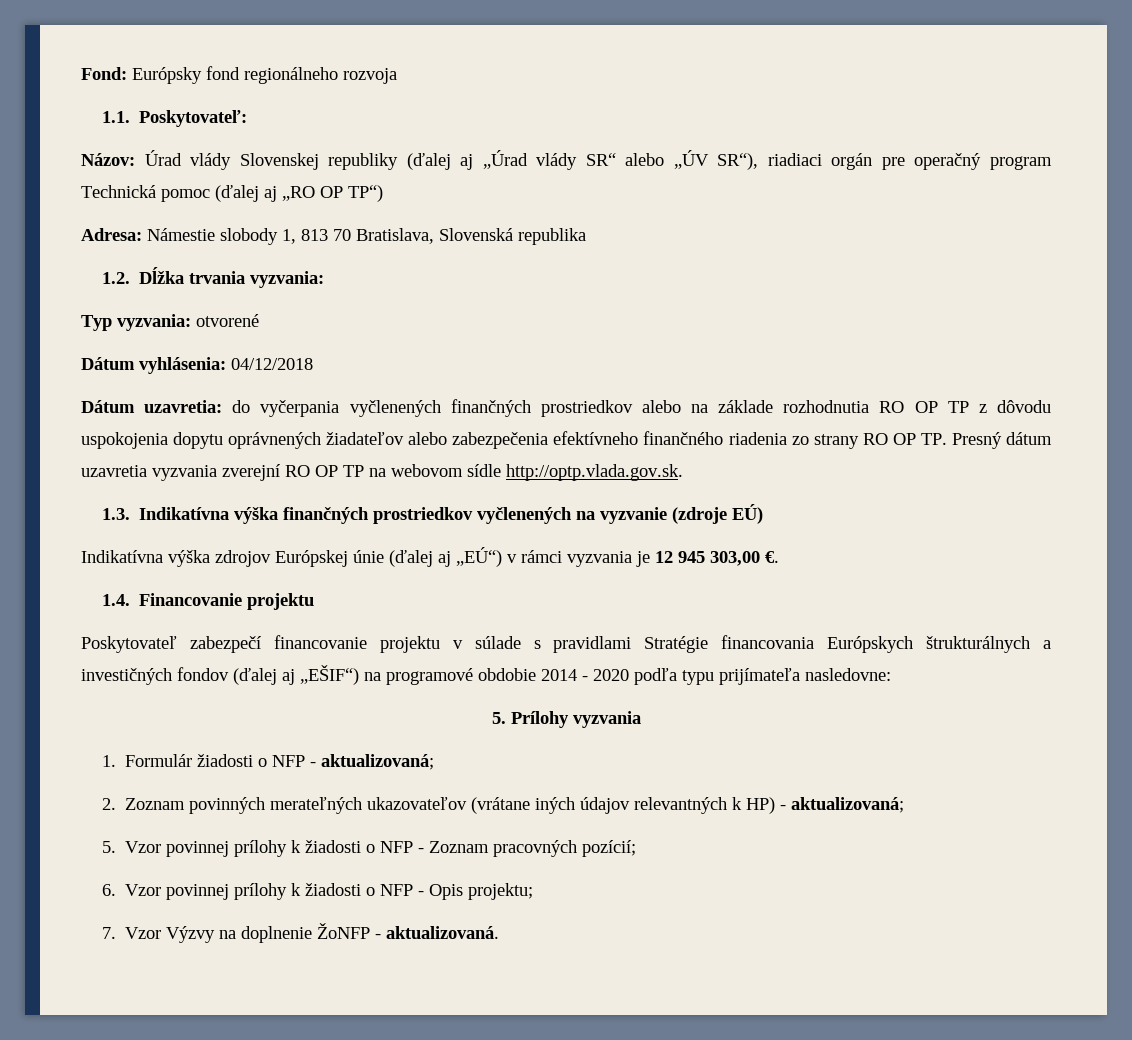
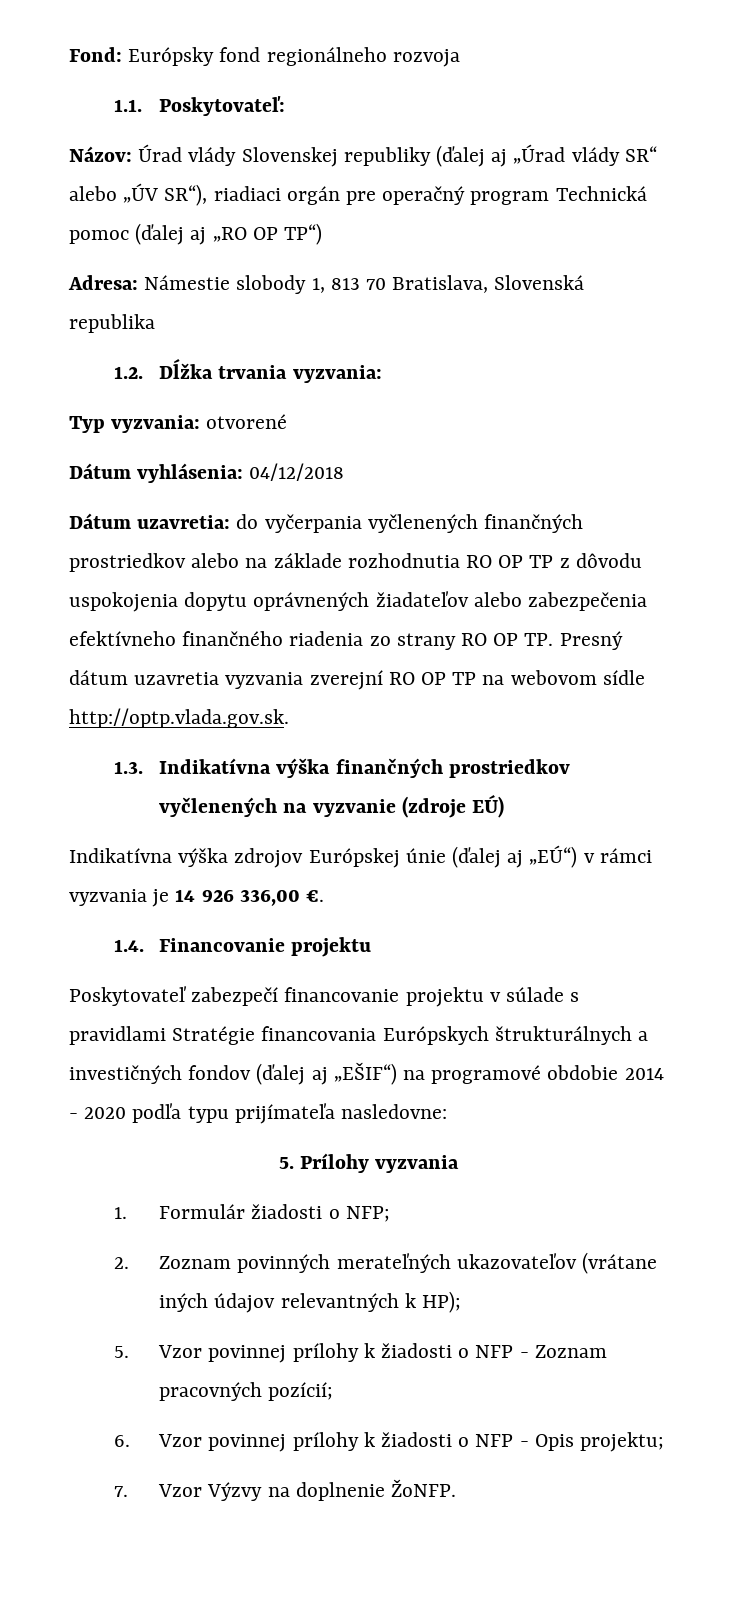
- Indikatívna výška zdrojov Európskej únie (ďalej aj „EÚ“) v rámci vyzvania je 12 945 303,00 €.
+ Indikatívna výška zdrojov Európskej únie (ďalej aj „EÚ“) v rámci vyzvania je 14 926 336,00 €.
- 1. Formulár žiadosti o NFP - aktualizovaná;
+ 1. Formulár žiadosti o NFP;
- 2. Zoznam povinných merateľných ukazovateľov (vrátane iných údajov relevantných k HP) - aktualizovaná;
+ 2. Zoznam povinných merateľných ukazovateľov (vrátane iných údajov relevantných k HP);
- 7. Vzor Výzvy na doplnenie ŽoNFP - aktualizovaná.
+ 7. Vzor Výzvy na doplnenie ŽoNFP.

